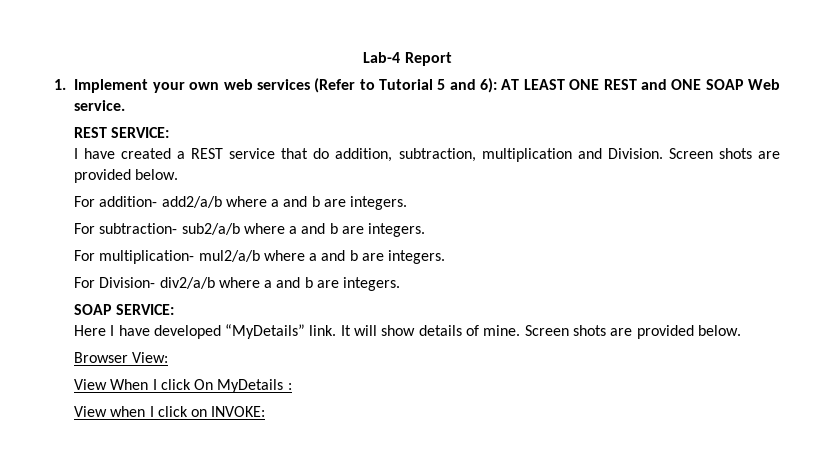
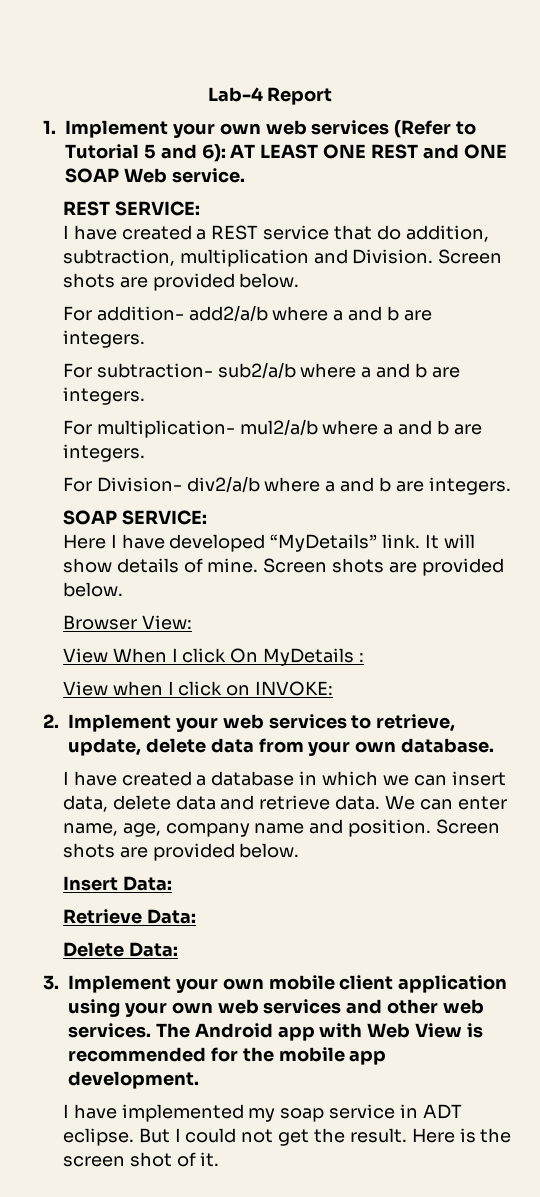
+ 2. Implement your web services to retrieve, update, delete data from your own database.
+ I have created a database in which we can insert data, delete data and retrieve data. We can enter name, age, company name and position. Screen shots are provided below.
+ Insert Data:
+ Retrieve Data:
+ Delete Data:
+ 3. Implement your own mobile client application using your own web services and other web services. The Android app with Web View is recommended for the mobile app development.
+ I have implemented my soap service in ADT eclipse. But I could not get the result. Here is the screen shot of it.

